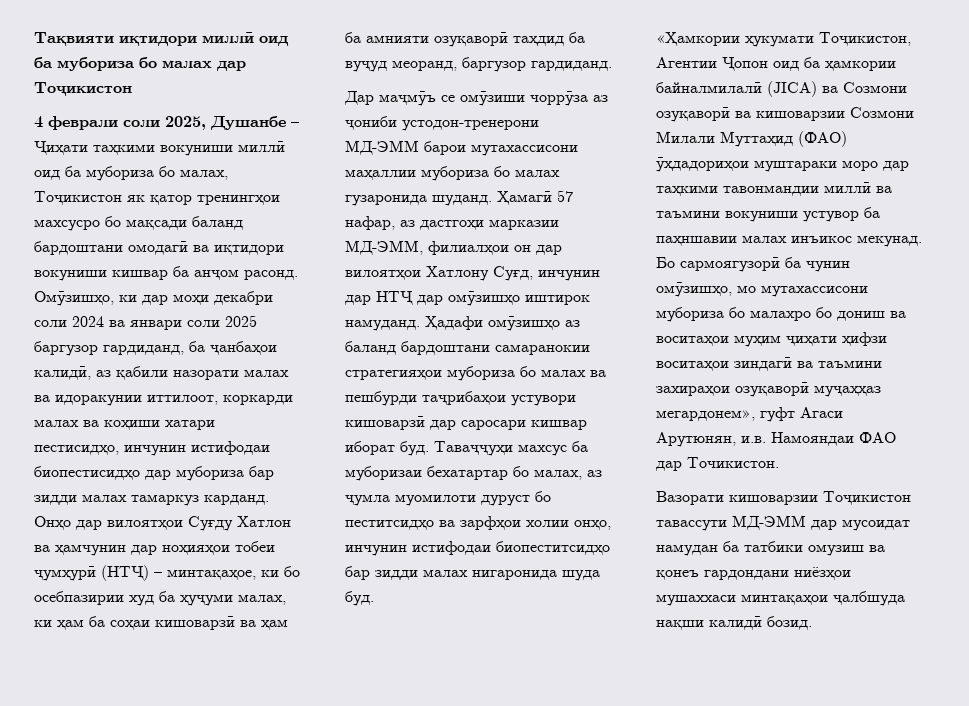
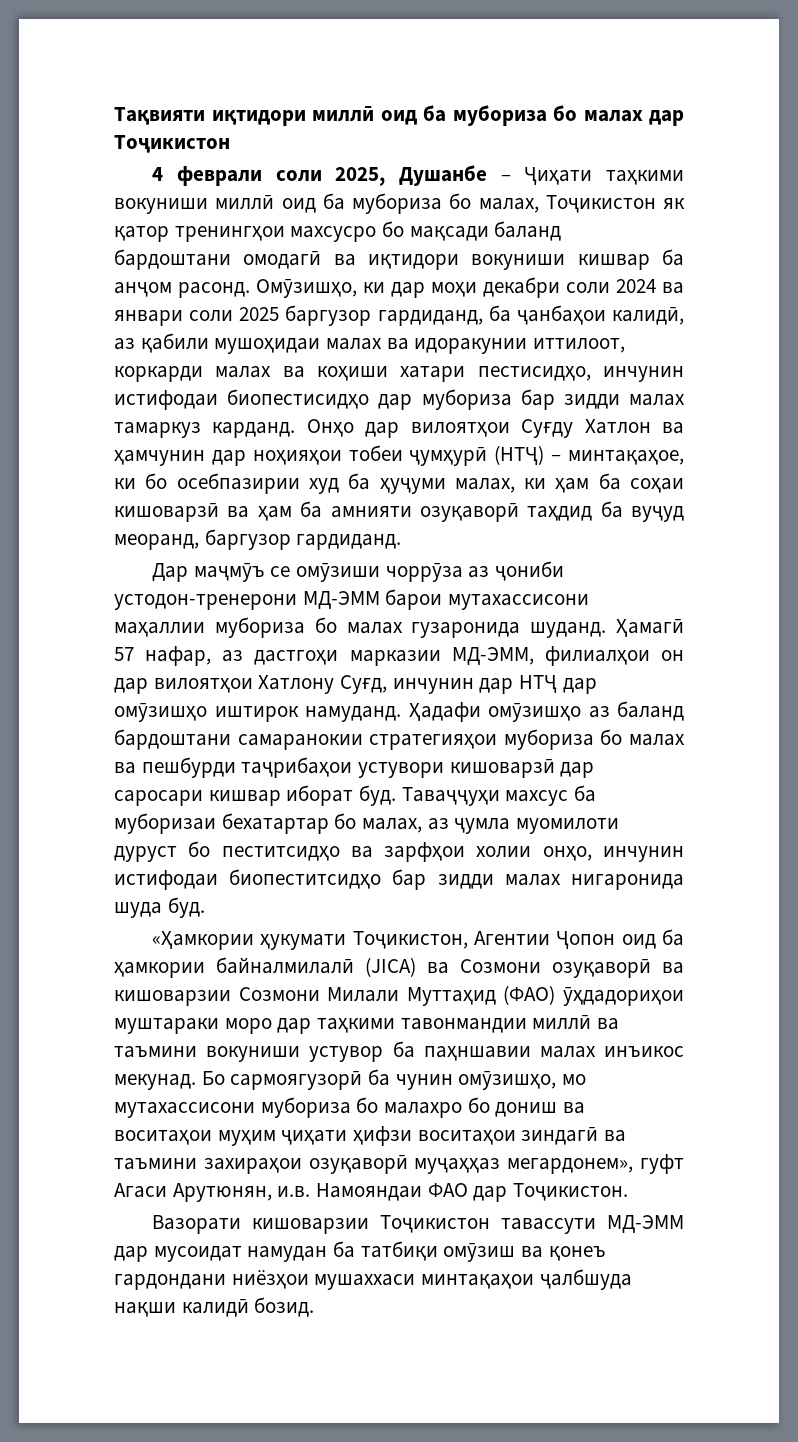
- Омӯзишҳо, ки дар моҳи декабри соли 2024 ва январи соли 2025 баргузор гардиданд, ба ҷанбаҳои калидӣ, аз қабили назорати малах ва идоракунии иттилоот, коркарди малах ва коҳиши хатари пестисидҳо, инчунин истифодаи биопестисидҳо дар мубориза бар зидди малах тамаркуз карданд.
+ Омӯзишҳо, ки дар моҳи декабри соли 2024 ва январи соли 2025 баргузор гардиданд, ба ҷанбаҳои калидӣ, аз қабили мушоҳидаи малах ва идоракунии иттилоот, коркарди малах ва коҳиши хатари пестисидҳо, инчунин истифодаи биопестисидҳо дар мубориза бар зидди малах тамаркуз карданд.
- Бо сармоягузорӣ ба чунин омӯзишҳо, мо мутахассисони мубориза бо малахро бо дониш ва воситаҳои муҳим ҷиҳати ҳифзи воситаҳои зиндагӣ ва таъмини захираҳои озуқаворӣ муҷаҳҳаз мегардонем», гуфт Агаси Арутюнян, и.в. Намояндаи ФАО дар Точикистон.
+ Бо сармоягузорӣ ба чунин омӯзишҳо, мо мутахассисони мубориза бо малахро бо дониш ва воситаҳои муҳим ҷиҳати ҳифзи воситаҳои зиндагӣ ва таъмини захираҳои озуқаворӣ муҷаҳҳаз мегардонем», гуфт Агаси Арутюнян, и.в. Намояндаи ФАО дар Тоҷикистон.
- Вазорати кишоварзии Тоҷикистон тавассути МД-ЭММ дар мусоидат намудан ба татбики омузиш ва қонеъ гардондани ниёзҳои мушаххаси минтақаҳои ҷалбшуда нақши калидӣ бозид.
+ Вазорати кишоварзии Тоҷикистон тавассути МД-ЭММ дар мусоидат намудан ба татбиқи омӯзиш ва қонеъ гардондани ниёзҳои мушаххаси минтақаҳои ҷалбшуда нақши калидӣ бозид.

